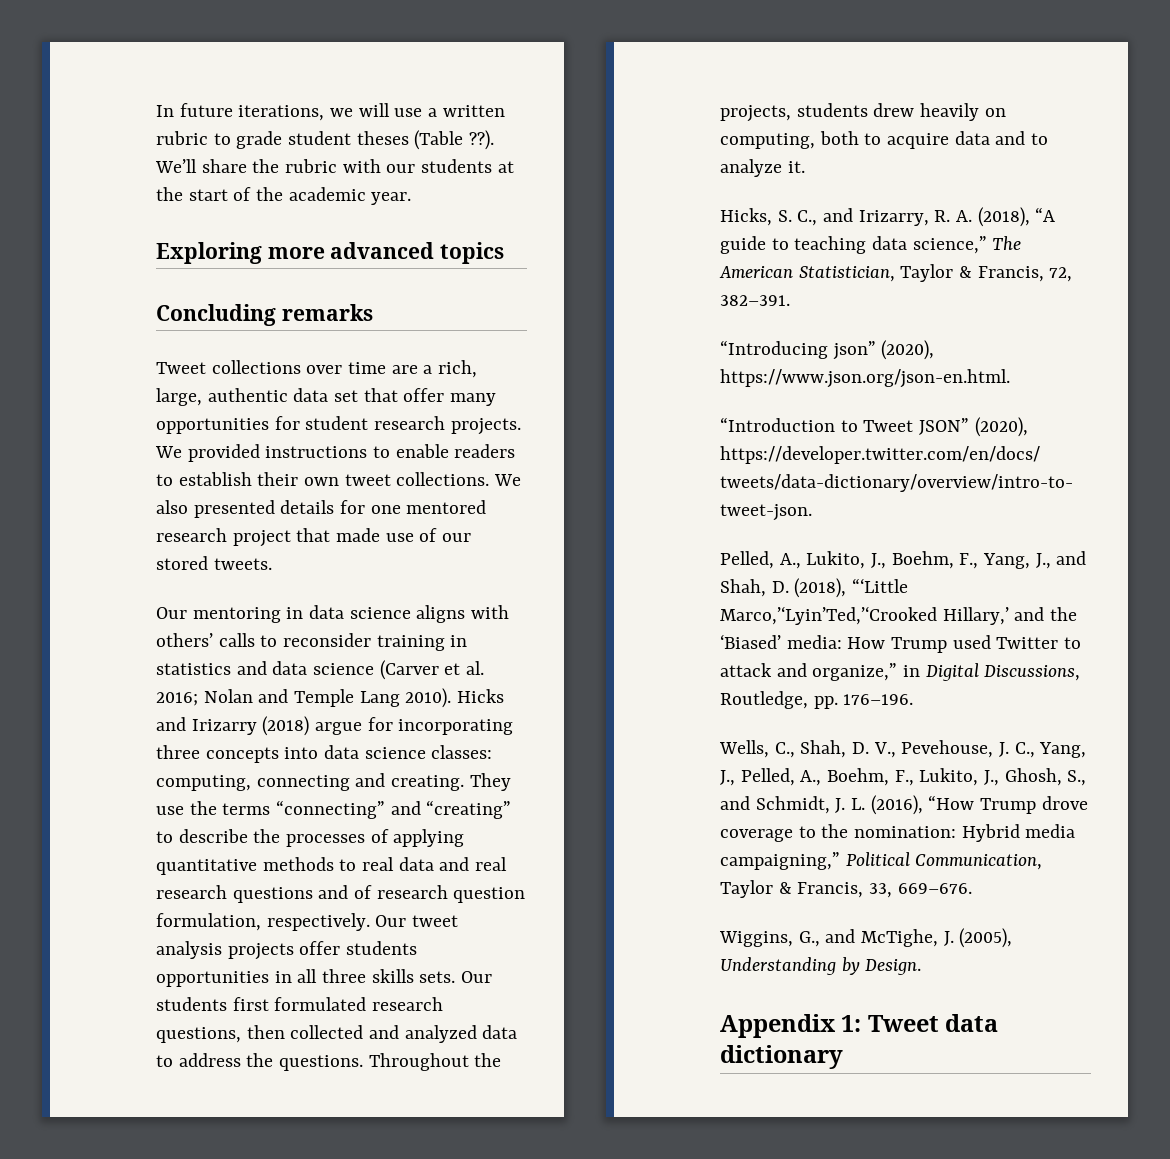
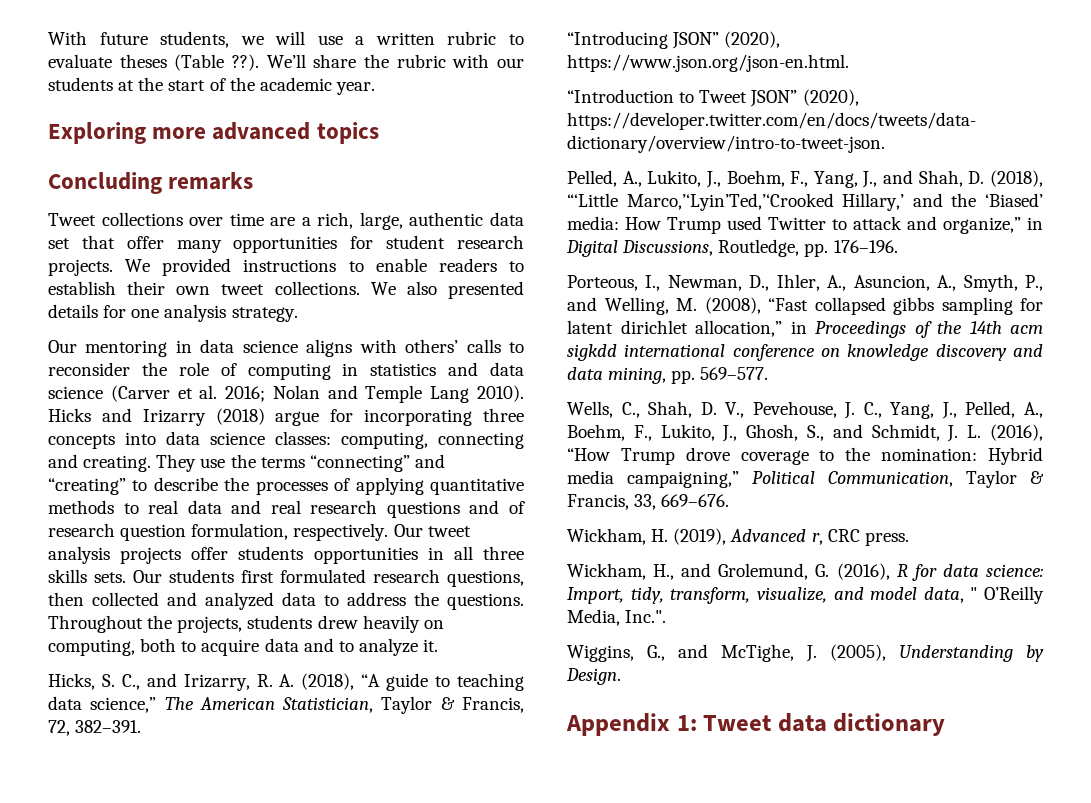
- In future iterations, we will use a written rubric to grade student theses (Table ??).
+ With future students, we will use a written rubric to evaluate theses (Table ??).
- We also presented details for one mentored research project that made use of our stored tweets.
+ We also presented details for one analysis strategy.
- Our mentoring in data science aligns with others’ calls to reconsider training in statistics and data science (Carver et al. 2016; Nolan and Temple Lang 2010).
+ Our mentoring in data science aligns with others’ calls to reconsider the role of computing in statistics and data science (Carver et al. 2016; Nolan and Temple Lang 2010).
- “Introducing json” (2020), https://www.json.org/json-en.html.
+ “Introducing JSON” (2020), https://www.json.org/json-en.html.
+ Porteous, I., Newman, D., Ihler, A., Asuncion, A., Smyth, P., and Welling, M. (2008), “Fast collapsed gibbs sampling for latent dirichlet allocation,” in Proceedings of the 14th acm sigkdd international conference on knowledge discovery and data mining, pp. 569–577.
+ Wickham, H. (2019), Advanced r, CRC press.
+ Wickham, H., and Grolemund, G. (2016), R for data science: Import, tidy, transform, visualize, and model data, " O’Reilly Media, Inc.".

